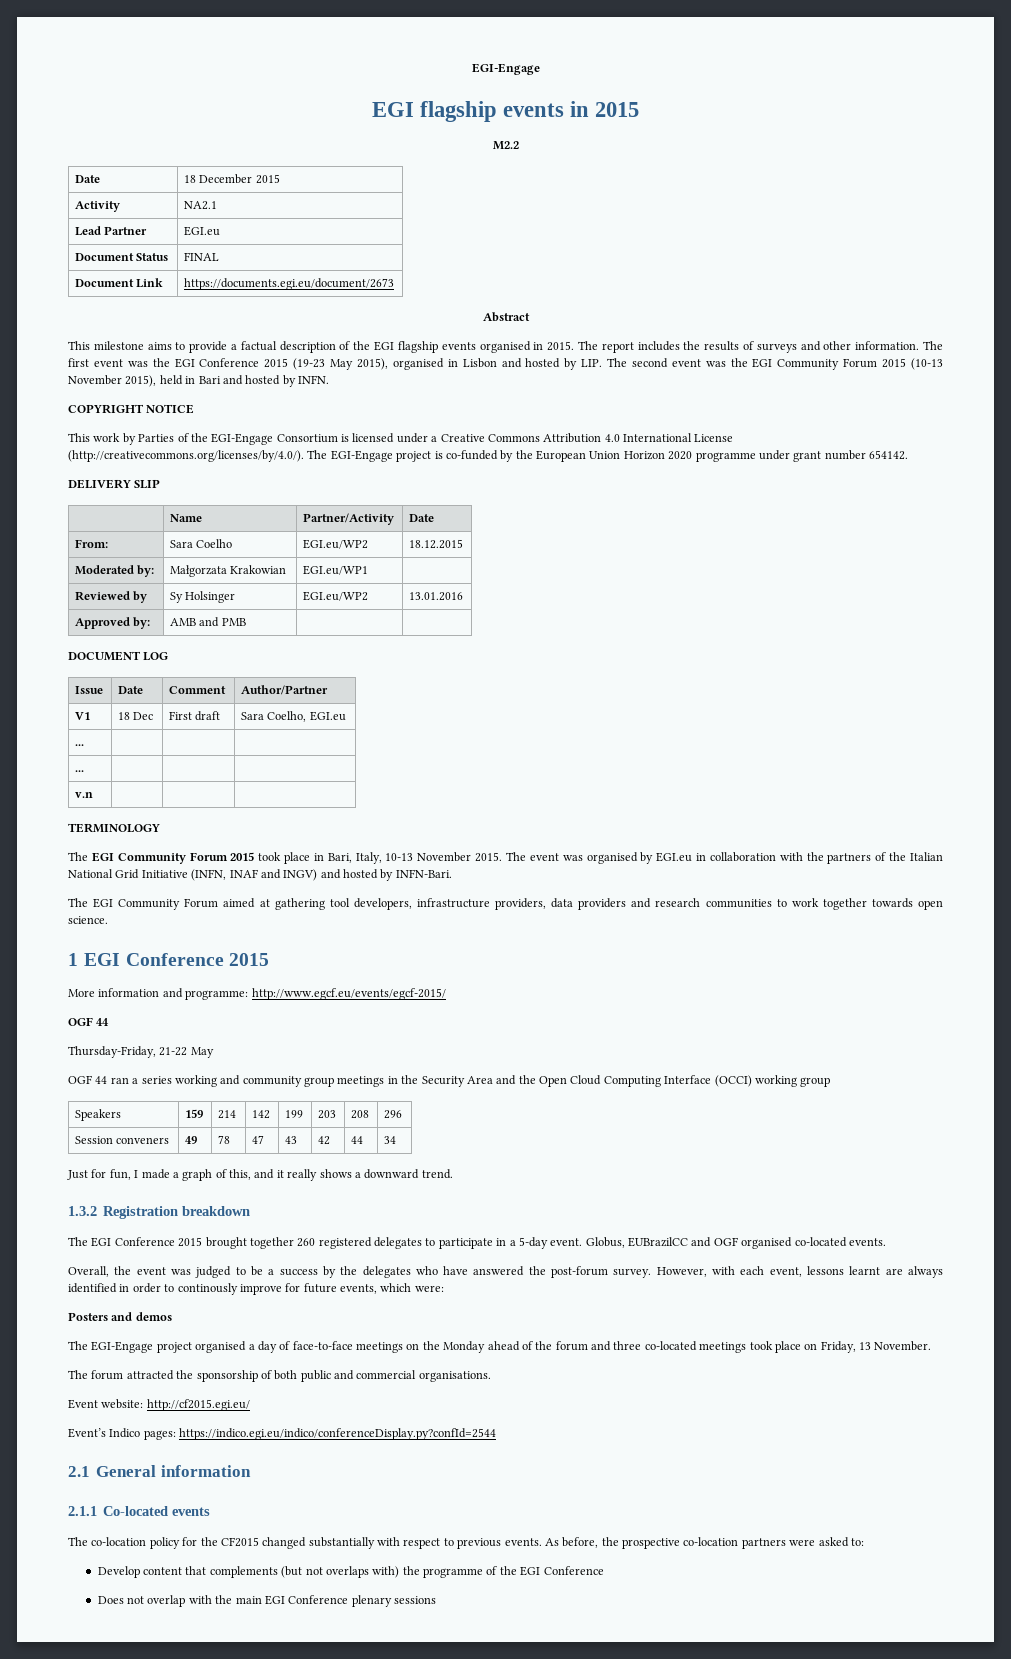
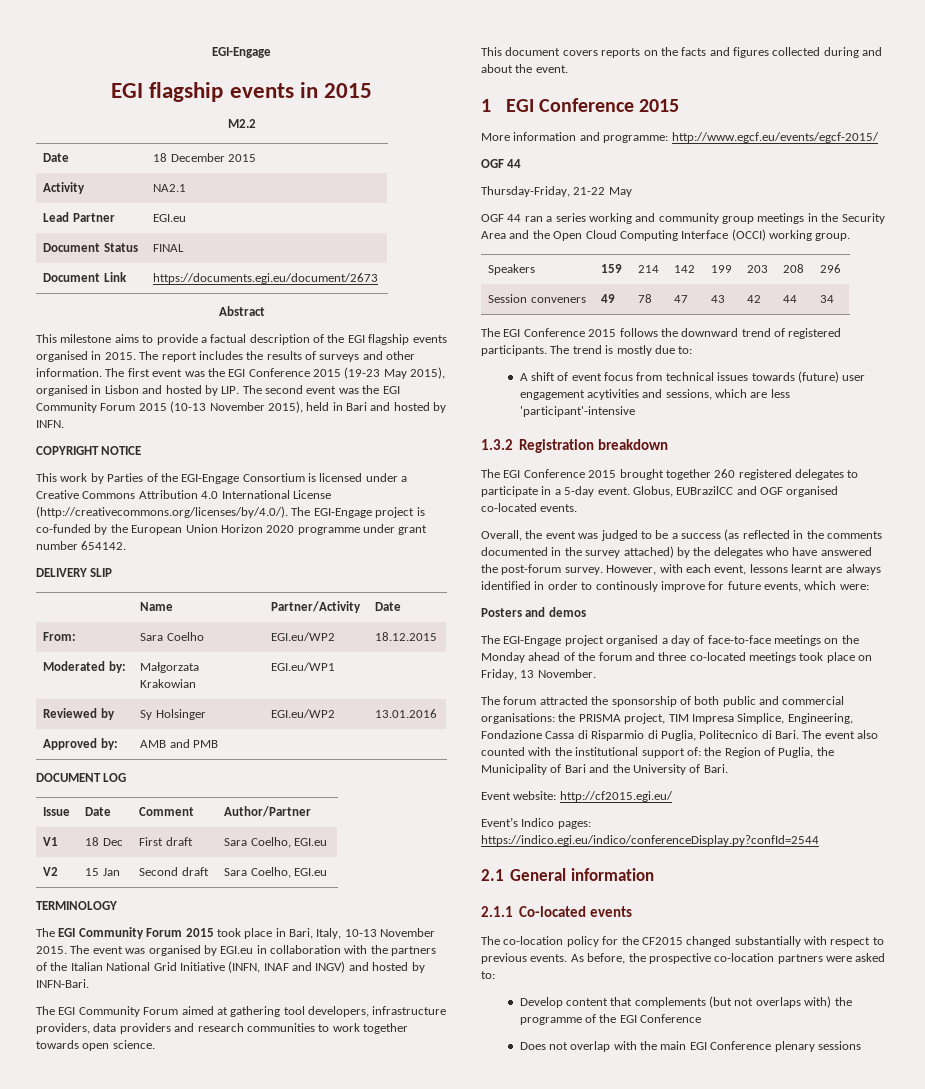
  V1 | 18 Dec | First draft | Sara Coelho, EGI.eu
- ... | | |
- ... | | |
- v.n | | |
+ V2 | 15 Jan | Second draft | Sara Coelho, EGI.eu
+ This document covers reports on the facts and figures collected during and about the event.
- OGF 44 ran a series working and community group meetings in the Security Area and the Open Cloud Computing Interface (OCCI) working group
+ OGF 44 ran a series working and community group meetings in the Security Area and the Open Cloud Computing Interface (OCCI) working group.
- Just for fun, I made a graph of this, and it really shows a downward trend.
+ The EGI Conference 2015 follows the downward trend of registered participants. The trend is mostly due to:
+ A shift of event focus from technical issues towards (future) user engagement acytivities and sessions, which are less 'participant'-intensive
- Overall, the event was judged to be a success by the delegates who have answered the post-forum survey.
+ Overall, the event was judged to be a success (as reflected in the comments documented in the survey attached) by the delegates who have answered the post-forum survey.
- The forum attracted the sponsorship of both public and commercial organisations.
+ The forum attracted the sponsorship of both public and commercial organisations: the PRISMA project, TIM Impresa Simplice, Engineering, Fondazione Cassa di Risparmio di Puglia, Politecnico di Bari. The event also counted with the institutional support of: the Region of Puglia, the Municipality of Bari and the University of Bari.

